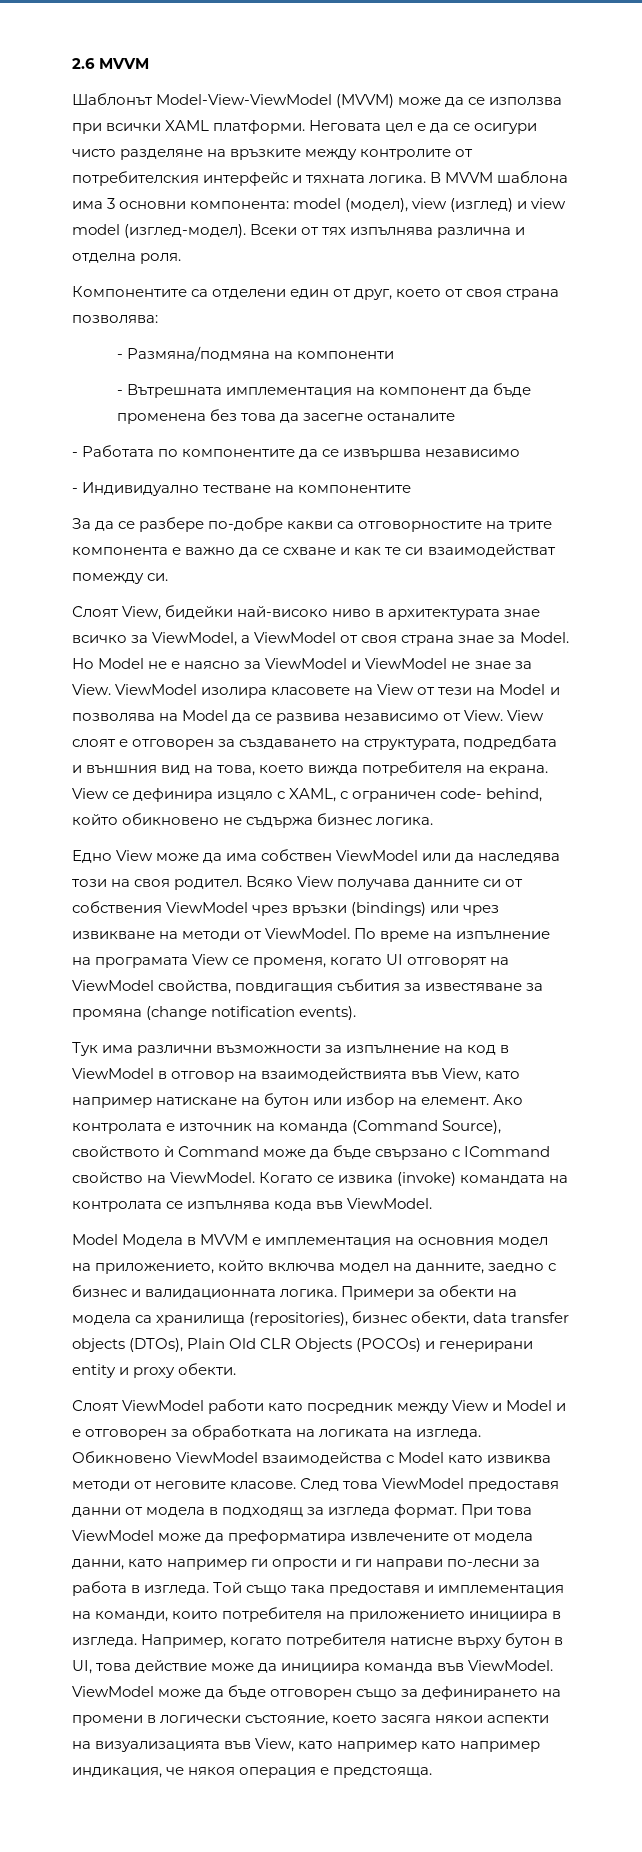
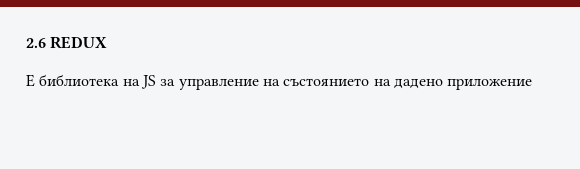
- 2.6 MVVM
- Шаблонът Model-View-ViewModel (MVVM) може да се използва при всички XAML платформи. Неговата цел е да се осигури чисто разделяне на връзките между контролите от потребителския интерфейс и тяхната логика. В MVVM шаблона има 3 основни компонента: model (модел), view (изглед) и view model (изглед-модел). Всеки от тях изпълнява различна и отделна роля.
- Компонентите са отделени един от друг, което от своя страна позволява:
- - Размяна/подмяна на компоненти
- - Вътрешната имплементация на компонент да бъде променена без това да засегне останалите
- - Работата по компонентите да се извършва независимо
- - Индивидуално тестване на компонентите
- За да се разбере по-добре какви са отговорностите на трите компонента е важно да се схване и как те си взаимодействат помежду си.
- Слоят View, бидейки най-високо ниво в архитектурата знае всичко за ViewModel, a ViewModel от своя страна знае за Model. Но Model не е наясно за ViewModel и ViewModel не знае за View. ViewModel изолира класовете на View от тези на Model и позволява на Model да се развива независимо от View. View слоят е отговорен за създаването на структурата, подредбата и външния вид на това, което вижда потребителя на екрана. View се дефинира изцяло с XAML, с ограничен code- behind, който обикновено не съдържа бизнес логика.
- Едно View може да има собствен ViewModel или да наследява този на своя родител. Всяко View получава данните си от собствения ViewModel чрез връзки (bindings) или чрез извикване на методи от ViewModel. По време на изпълнение на програмата View се променя, когато UI отговорят на ViewModel свойства, повдигащия събития за известяване за промяна (change notification events).
- Тук има различни възможности за изпълнение на код в ViewModel в отговор на взаимодействията във View, като например натискане на бутон или избор на елемент. Ако контролата е източник на команда (Command Source), свойството ѝ Command може да бъде свързано с ICommand свойство на ViewModel. Когато се извика (invoke) командата на контролата се изпълнява кода във ViewModel.
- Model Модела в MVVM е имплементация на основния модел на приложението, който включва модел на данните, заедно с бизнес и валидационната логика. Примери за обекти на модела са хранилища (repositories), бизнес обекти, data transfer objects (DTOs), Plain Old CLR Objects (POCOs) и генерирани entity и proxy обекти.
- Слоят ViewModel работи като посредник между View и Model и е отговорен за обработката на логиката на изгледа. Обикновено ViewModel взаимодейства с Model като извиква методи от неговите класове. След това ViewModel предоставя данни от модела в подходящ за изгледа формат. При това ViewModel може да преформатира извлечените от модела данни, като например ги опрости и ги направи по-лесни за работа в изгледа. Той също така предоставя и имплементация на команди, които потребителя на приложението инициира в изгледа. Например, когато потребителя натисне върху бутон в UI, това действие може да инициира команда във ViewModel. ViewModel може да бъде отговорен също за дефинирането на промени в логически състояние, което засяга някои аспекти на визуализацията във View, като например като например индикация, че някоя операция е предстояща.
+ 2.6 REDUX
+ Е библиотека на JS за управление на състоянието на дадено приложение

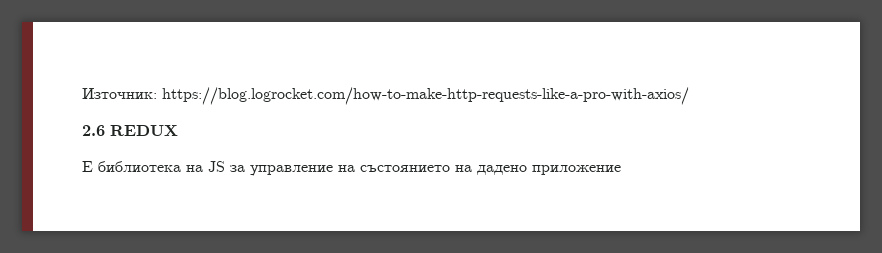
+ Източник: https://blog.logrocket.com/how-to-make-http-requests-like-a-pro-with-axios/

